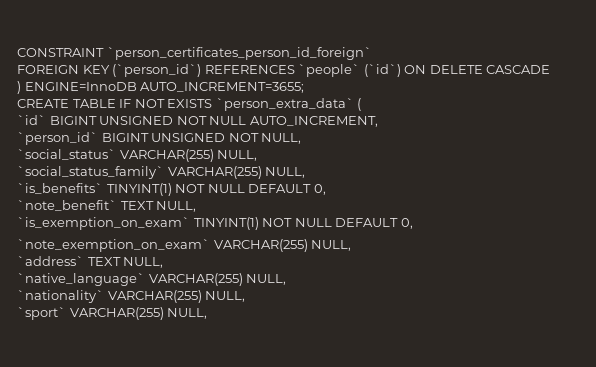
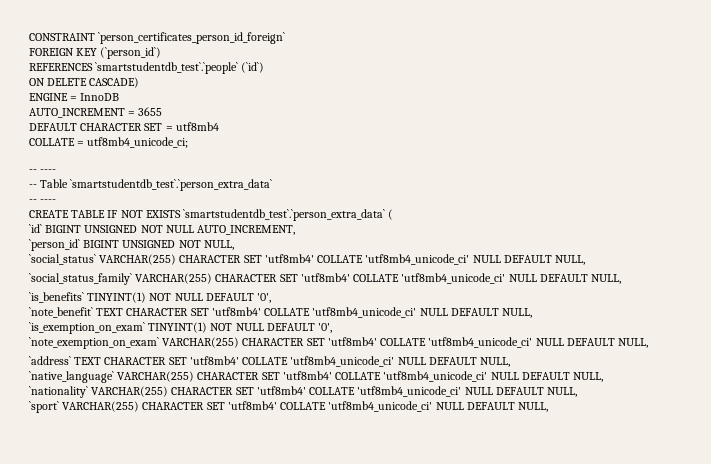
- FOREIGN KEY (`person_id`) REFERENCES `people` (`id`) ON DELETE CASCADE
- ) ENGINE=InnoDB AUTO_INCREMENT=3655;
+ FOREIGN KEY (`person_id`)
+ REFERENCES `smartstudentdb_test`.`people` (`id`)
+ ON DELETE CASCADE)
+ ENGINE = InnoDB
+ AUTO_INCREMENT = 3655
+ DEFAULT CHARACTER SET = utf8mb4
+ COLLATE = utf8mb4_unicode_ci;
+ -- ----
+ -- Table `smartstudentdb_test`.`person_extra_data`
+ -- ----
- CREATE TABLE IF NOT EXISTS `person_extra_data` (
+ CREATE TABLE IF NOT EXISTS `smartstudentdb_test`.`person_extra_data` (
- `social_status` VARCHAR(255) NULL,
- `social_status_family` VARCHAR(255) NULL,
+ `social_status` VARCHAR(255) CHARACTER SET 'utf8mb4' COLLATE 'utf8mb4_unicode_ci' NULL DEFAULT NULL,
+ `social_status_family` VARCHAR(255) CHARACTER SET 'utf8mb4' COLLATE 'utf8mb4_unicode_ci' NULL DEFAULT NULL,
- `is_benefits` TINYINT(1) NOT NULL DEFAULT 0,
+ `is_benefits` TINYINT(1) NOT NULL DEFAULT '0',
- `note_benefit` TEXT NULL,
+ `note_benefit` TEXT CHARACTER SET 'utf8mb4' COLLATE 'utf8mb4_unicode_ci' NULL DEFAULT NULL,
- `is_exemption_on_exam` TINYINT(1) NOT NULL DEFAULT 0,
+ `is_exemption_on_exam` TINYINT(1) NOT NULL DEFAULT '0',
- `note_exemption_on_exam` VARCHAR(255) NULL,
- `address` TEXT NULL,
- `native_language` VARCHAR(255) NULL,
- `nationality` VARCHAR(255) NULL,
- `sport` VARCHAR(255) NULL,
+ `note_exemption_on_exam` VARCHAR(255) CHARACTER SET 'utf8mb4' COLLATE 'utf8mb4_unicode_ci' NULL DEFAULT NULL,
+ `address` TEXT CHARACTER SET 'utf8mb4' COLLATE 'utf8mb4_unicode_ci' NULL DEFAULT NULL,
+ `native_language` VARCHAR(255) CHARACTER SET 'utf8mb4' COLLATE 'utf8mb4_unicode_ci' NULL DEFAULT NULL,
+ `nationality` VARCHAR(255) CHARACTER SET 'utf8mb4' COLLATE 'utf8mb4_unicode_ci' NULL DEFAULT NULL,
+ `sport` VARCHAR(255) CHARACTER SET 'utf8mb4' COLLATE 'utf8mb4_unicode_ci' NULL DEFAULT NULL,

